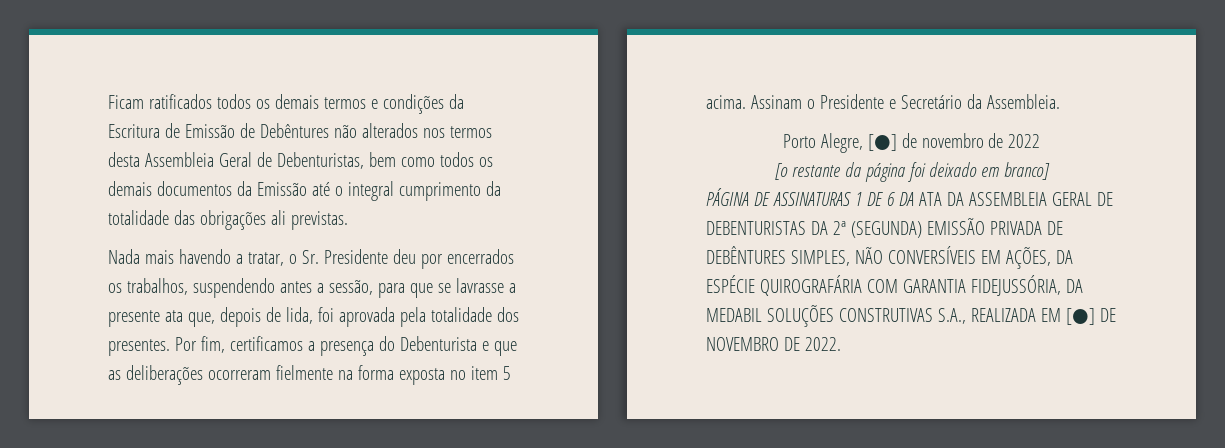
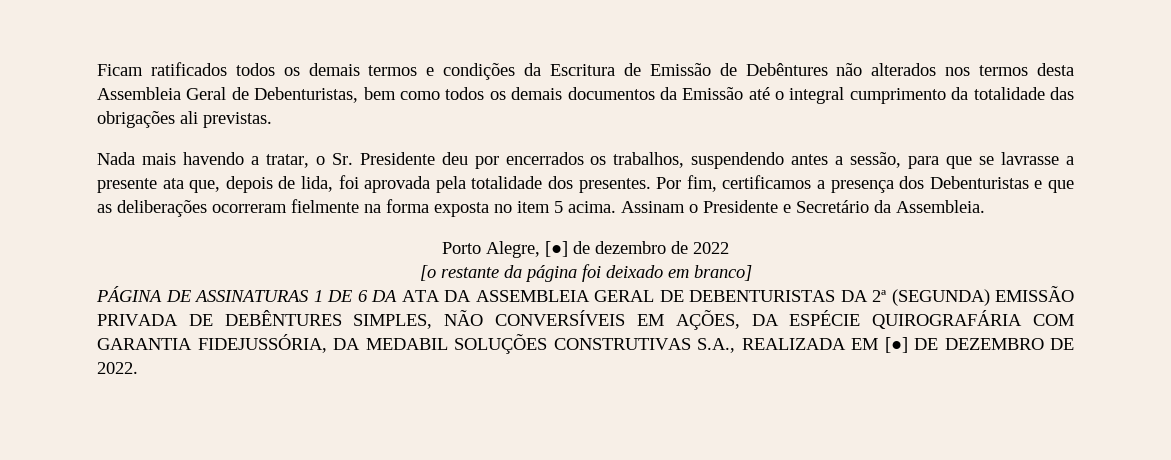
- Por fim, certificamos a presença do Debenturista e que as deliberações ocorreram fielmente na forma exposta no item 5 acima.
+ Por fim, certificamos a presença dos Debenturistas e que as deliberações ocorreram fielmente na forma exposta no item 5 acima.
- Porto Alegre, [●] de novembro de 2022
+ Porto Alegre, [●] de dezembro de 2022
- PÁGINA DE ASSINATURAS 1 DE 6 DA ATA DA ASSEMBLEIA GERAL DE DEBENTURISTAS DA 2ª (SEGUNDA) EMISSÃO PRIVADA DE DEBÊNTURES SIMPLES, NÃO CONVERSÍVEIS EM AÇÕES, DA ESPÉCIE QUIROGRAFÁRIA COM GARANTIA FIDEJUSSÓRIA, DA MEDABIL SOLUÇÕES CONSTRUTIVAS S.A., REALIZADA EM [●] DE NOVEMBRO DE 2022.
+ PÁGINA DE ASSINATURAS 1 DE 6 DA ATA DA ASSEMBLEIA GERAL DE DEBENTURISTAS DA 2ª (SEGUNDA) EMISSÃO PRIVADA DE DEBÊNTURES SIMPLES, NÃO CONVERSÍVEIS EM AÇÕES, DA ESPÉCIE QUIROGRAFÁRIA COM GARANTIA FIDEJUSSÓRIA, DA MEDABIL SOLUÇÕES CONSTRUTIVAS S.A., REALIZADA EM [●] DE DEZEMBRO DE 2022.

